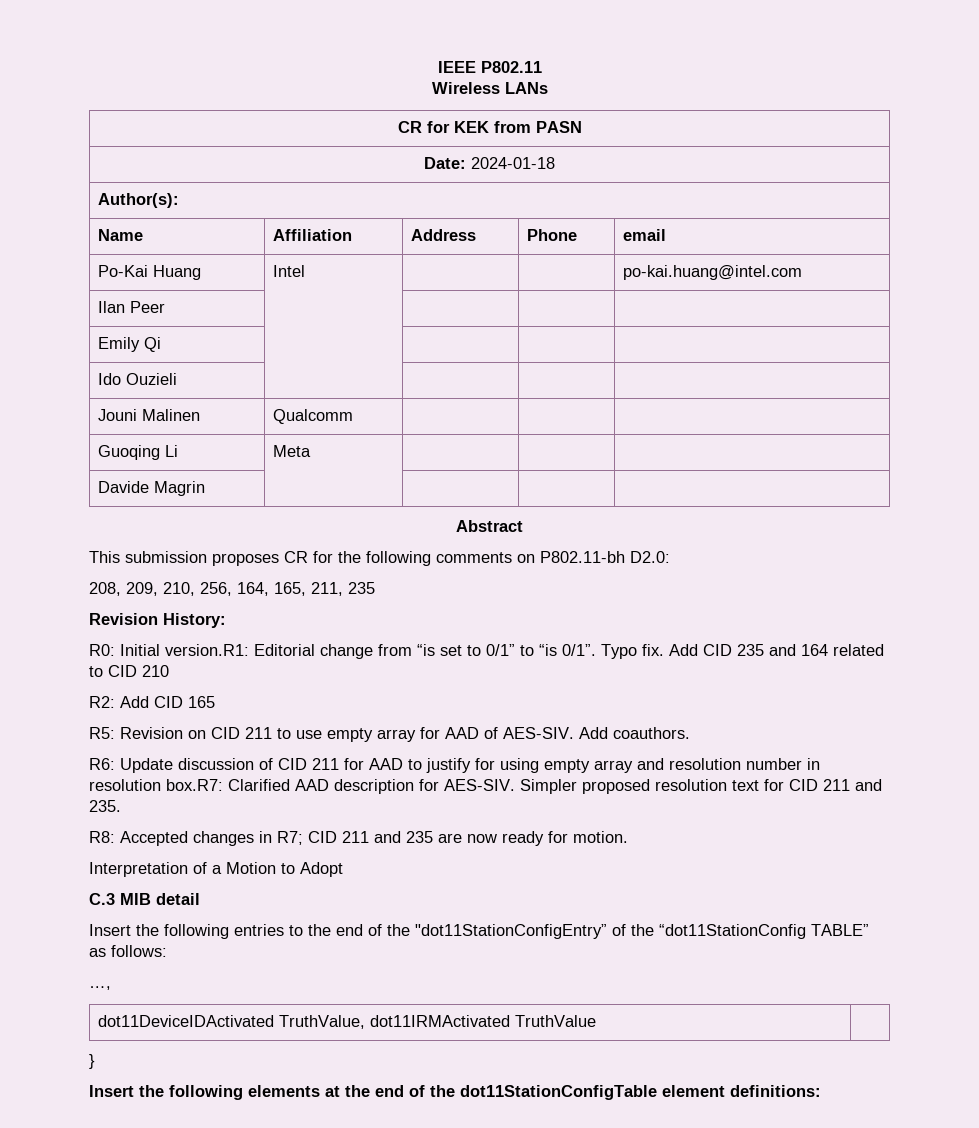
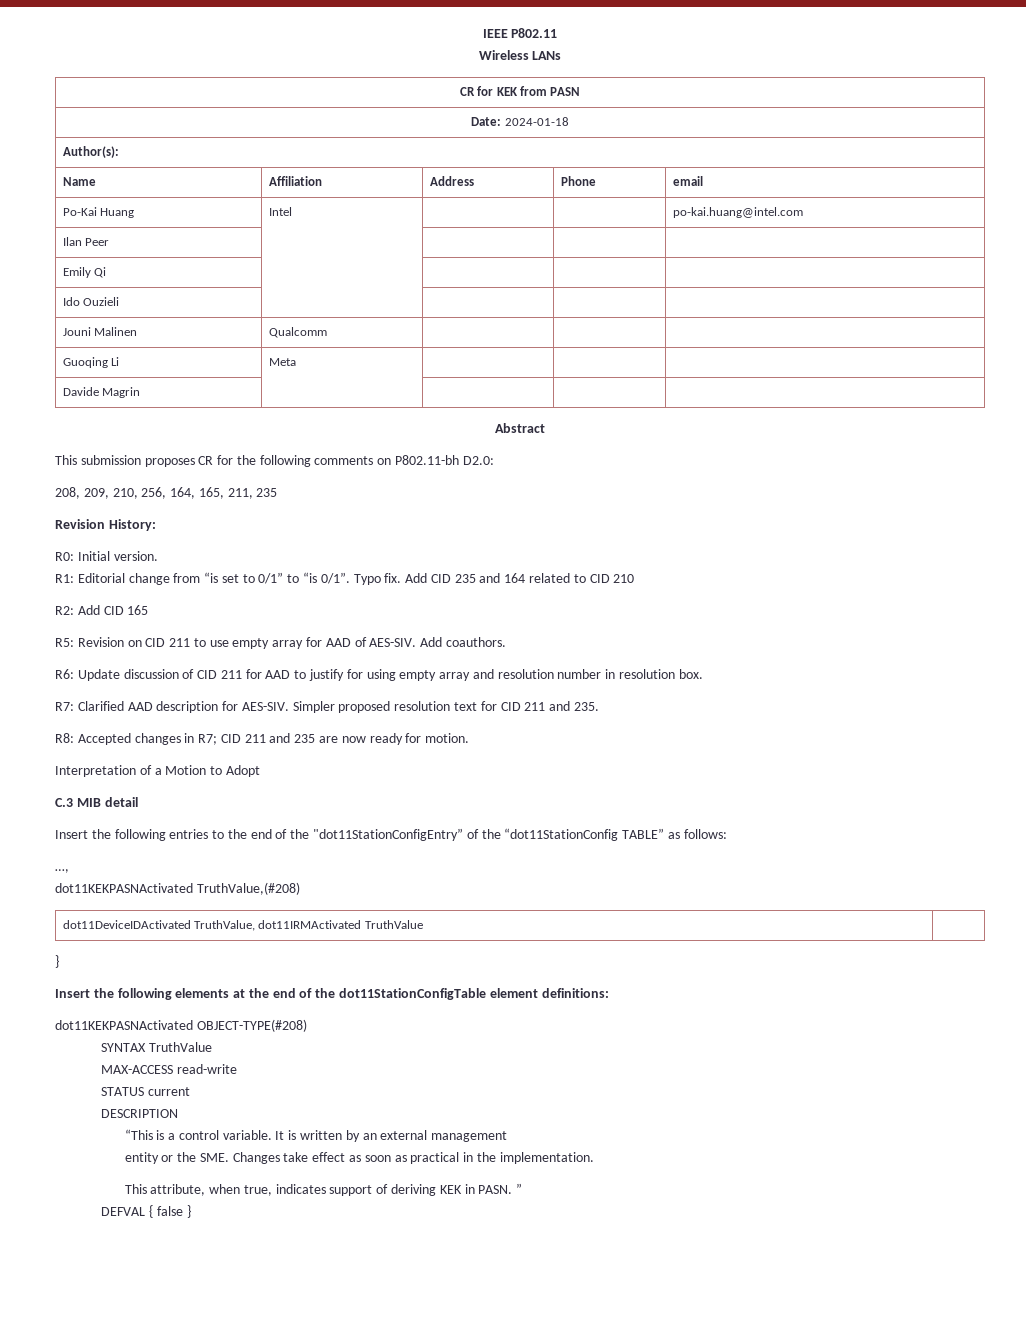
- R0: Initial version.R1: Editorial change from “is set to 0/1” to “is 0/1”.
+ R0: Initial version.
+ R1: Editorial change from “is set to 0/1” to “is 0/1”.
- R6: Update discussion of CID 211 for AAD to justify for using empty array and resolution number in resolution box.R7: Clarified AAD description for AES-SIV.
+ R6: Update discussion of CID 211 for AAD to justify for using empty array and resolution number in resolution box.
+ R7: Clarified AAD description for AES-SIV.
+ dot11KEKPASNActivated TruthValue,(#208)
+ dot11KEKPASNActivated OBJECT-TYPE(#208)
+ SYNTAX TruthValue
+ MAX-ACCESS read-write
+ STATUS current
+ DESCRIPTION
+ “This is a control variable. It is written by an external management
+ entity or the SME. Changes take effect as soon as practical in the implementation.
+ This attribute, when true, indicates support of deriving KEK in PASN. ”
+ DEFVAL { false }

